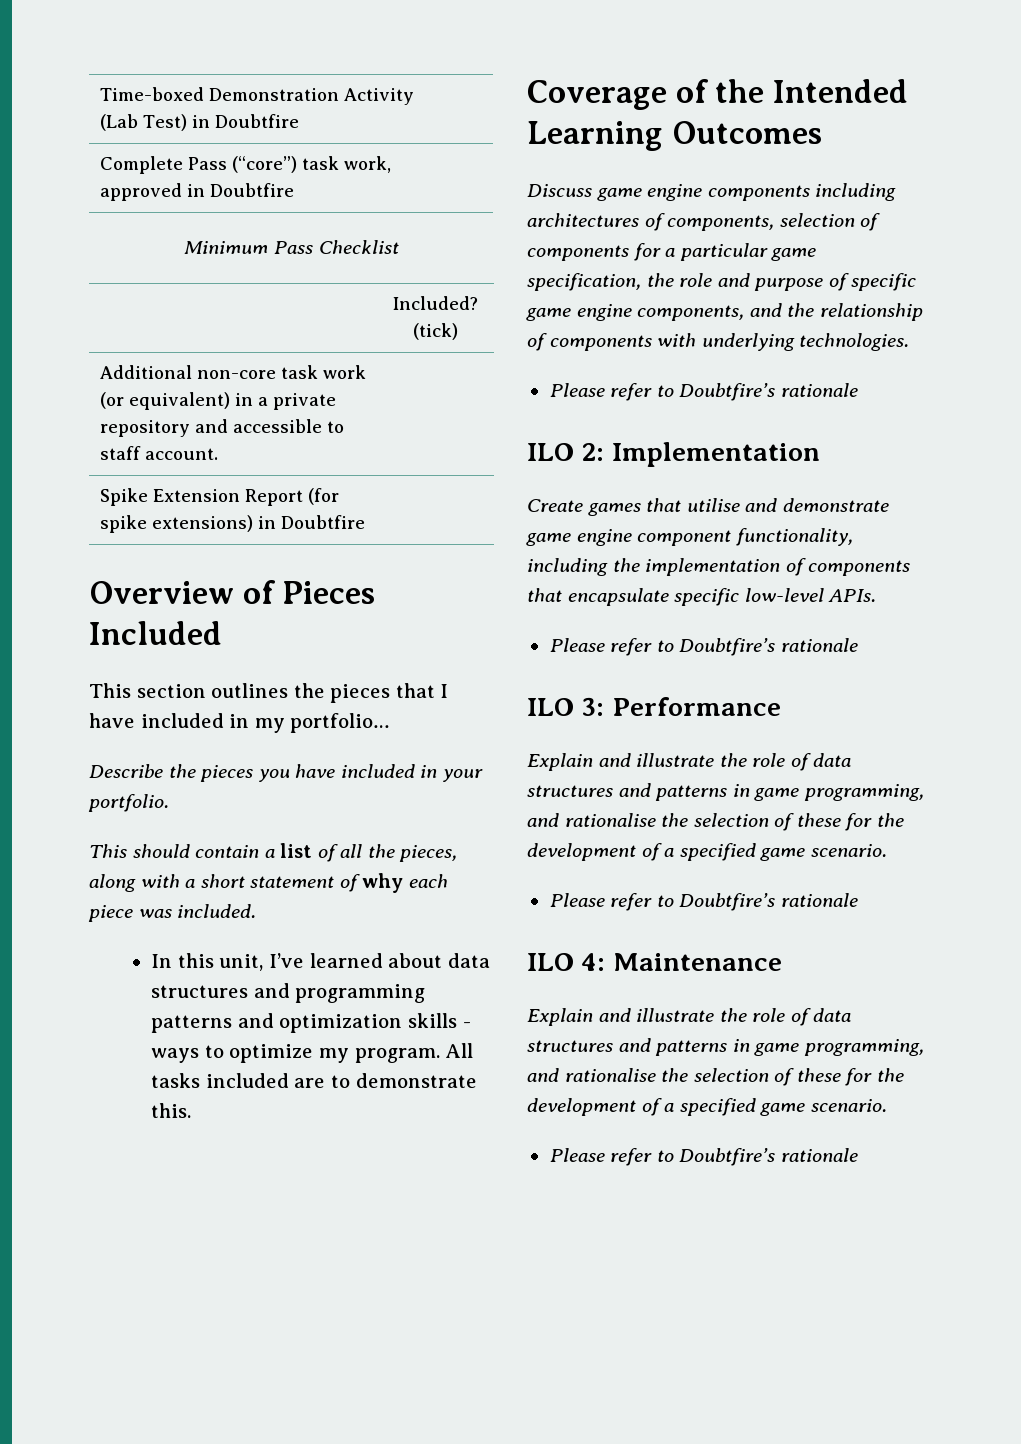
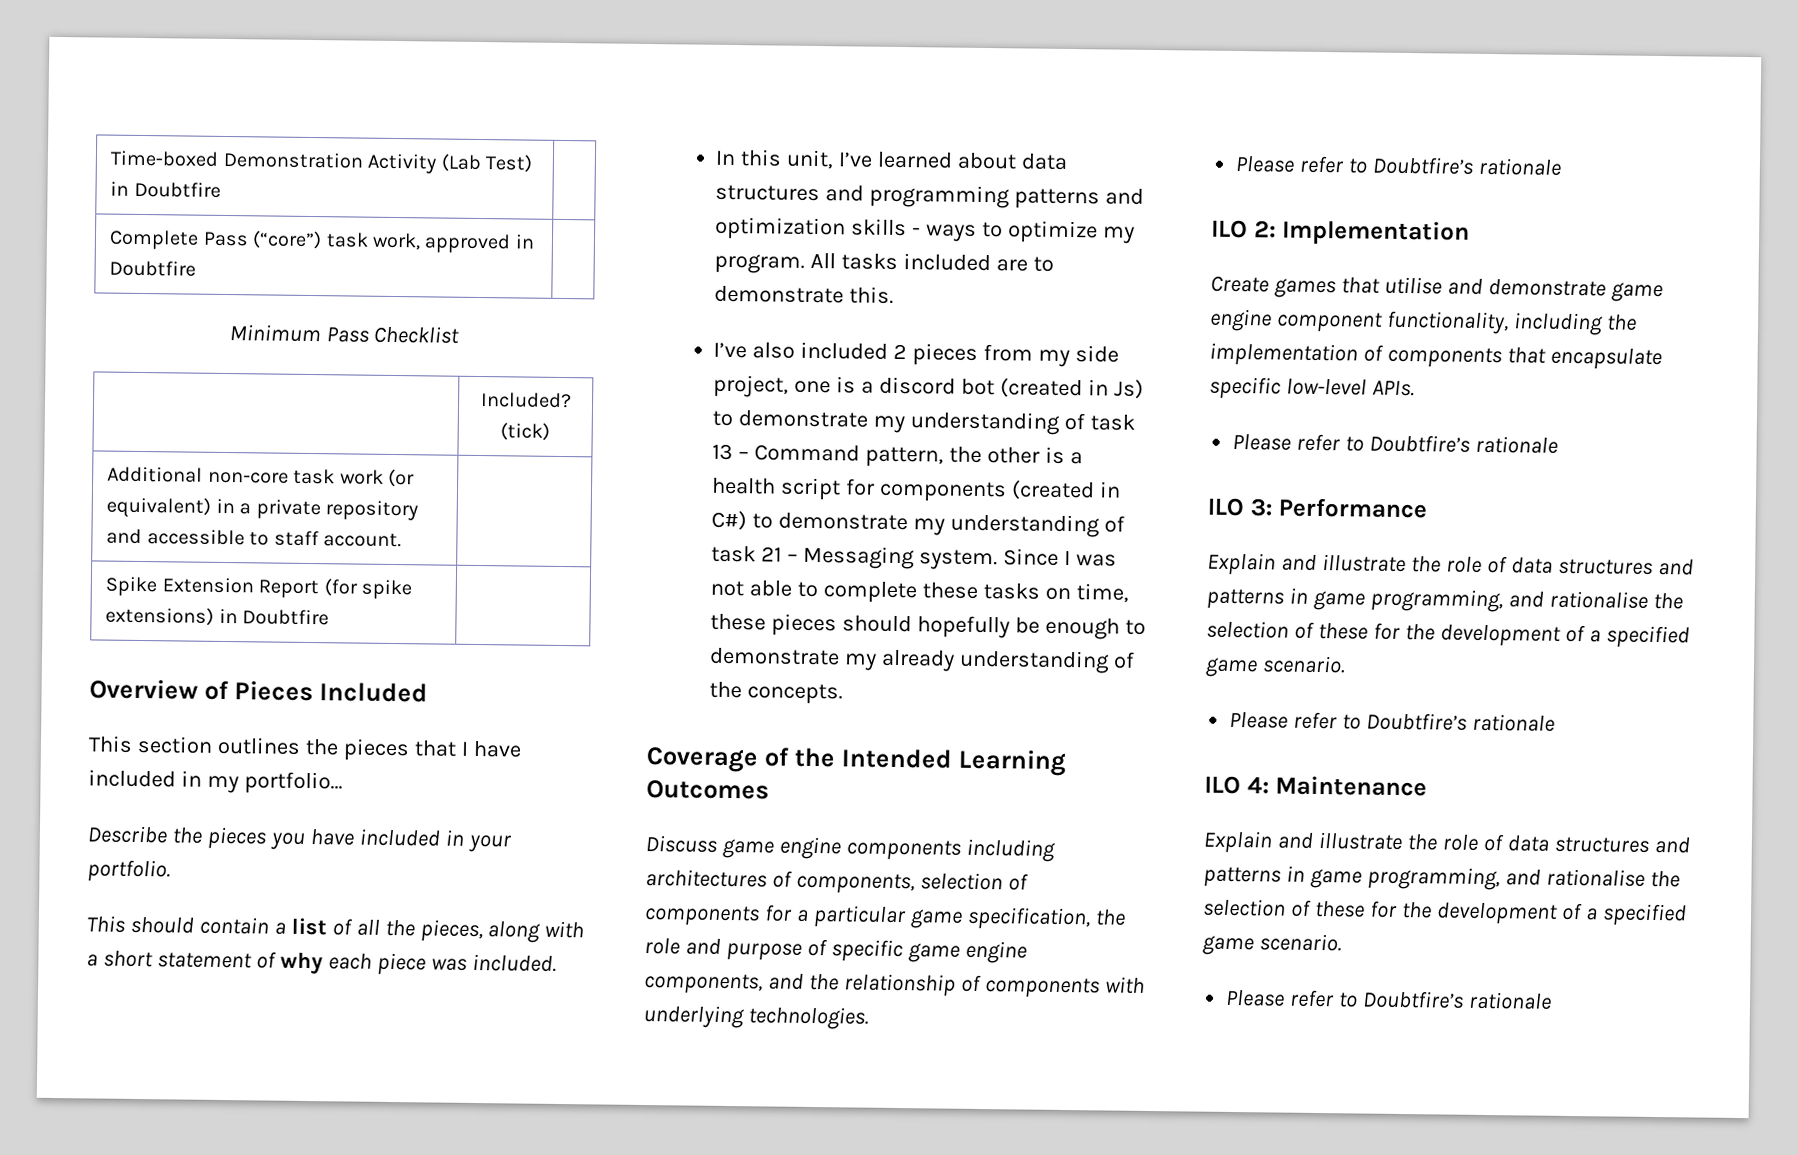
+ I’ve also included 2 pieces from my side project, one is a discord bot (created in Js) to demonstrate my understanding of task 13 – Command pattern, the other is a health script for components (created in C#) to demonstrate my understanding of task 21 – Messaging system. Since I was not able to complete these tasks on time, these pieces should hopefully be enough to demonstrate my already understanding of the concepts.

